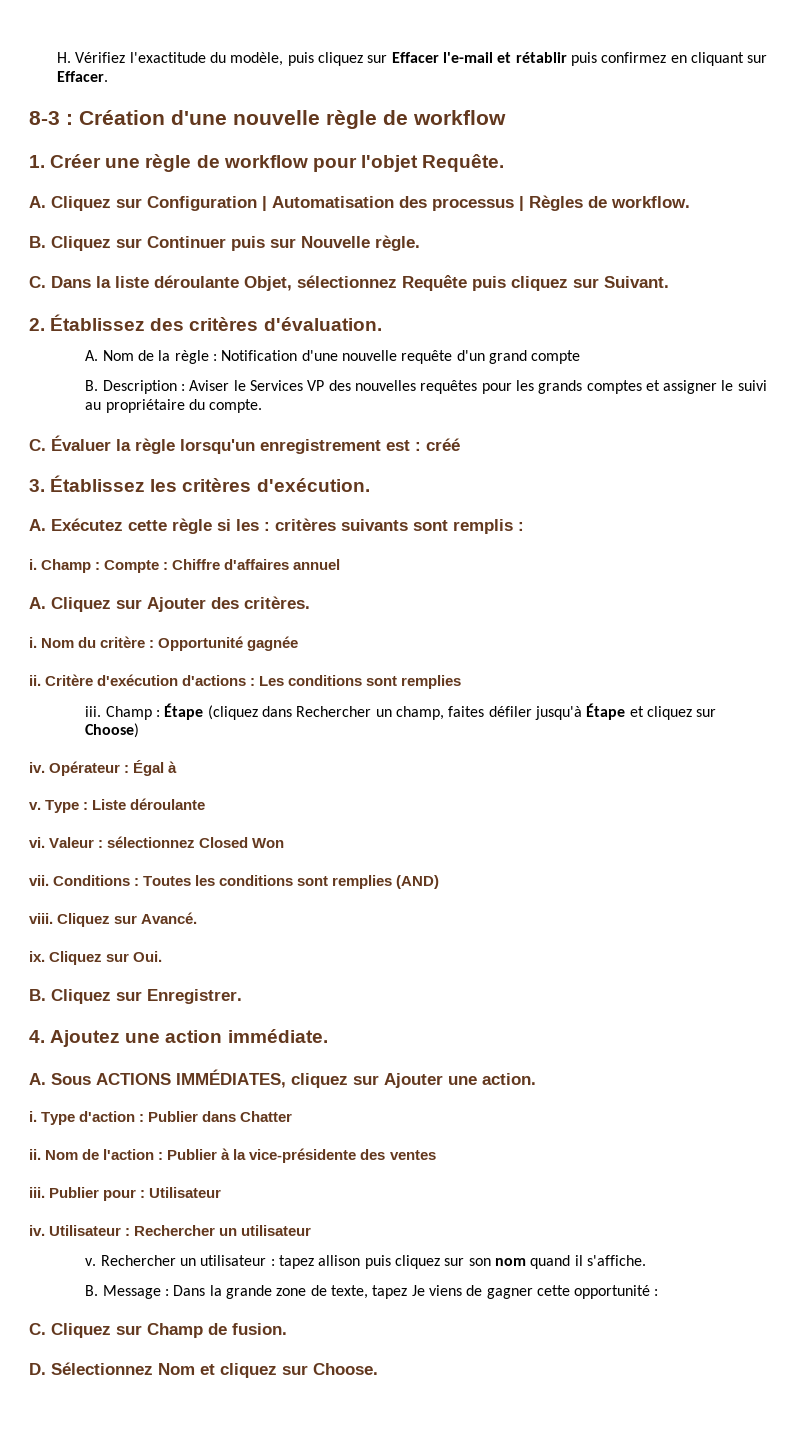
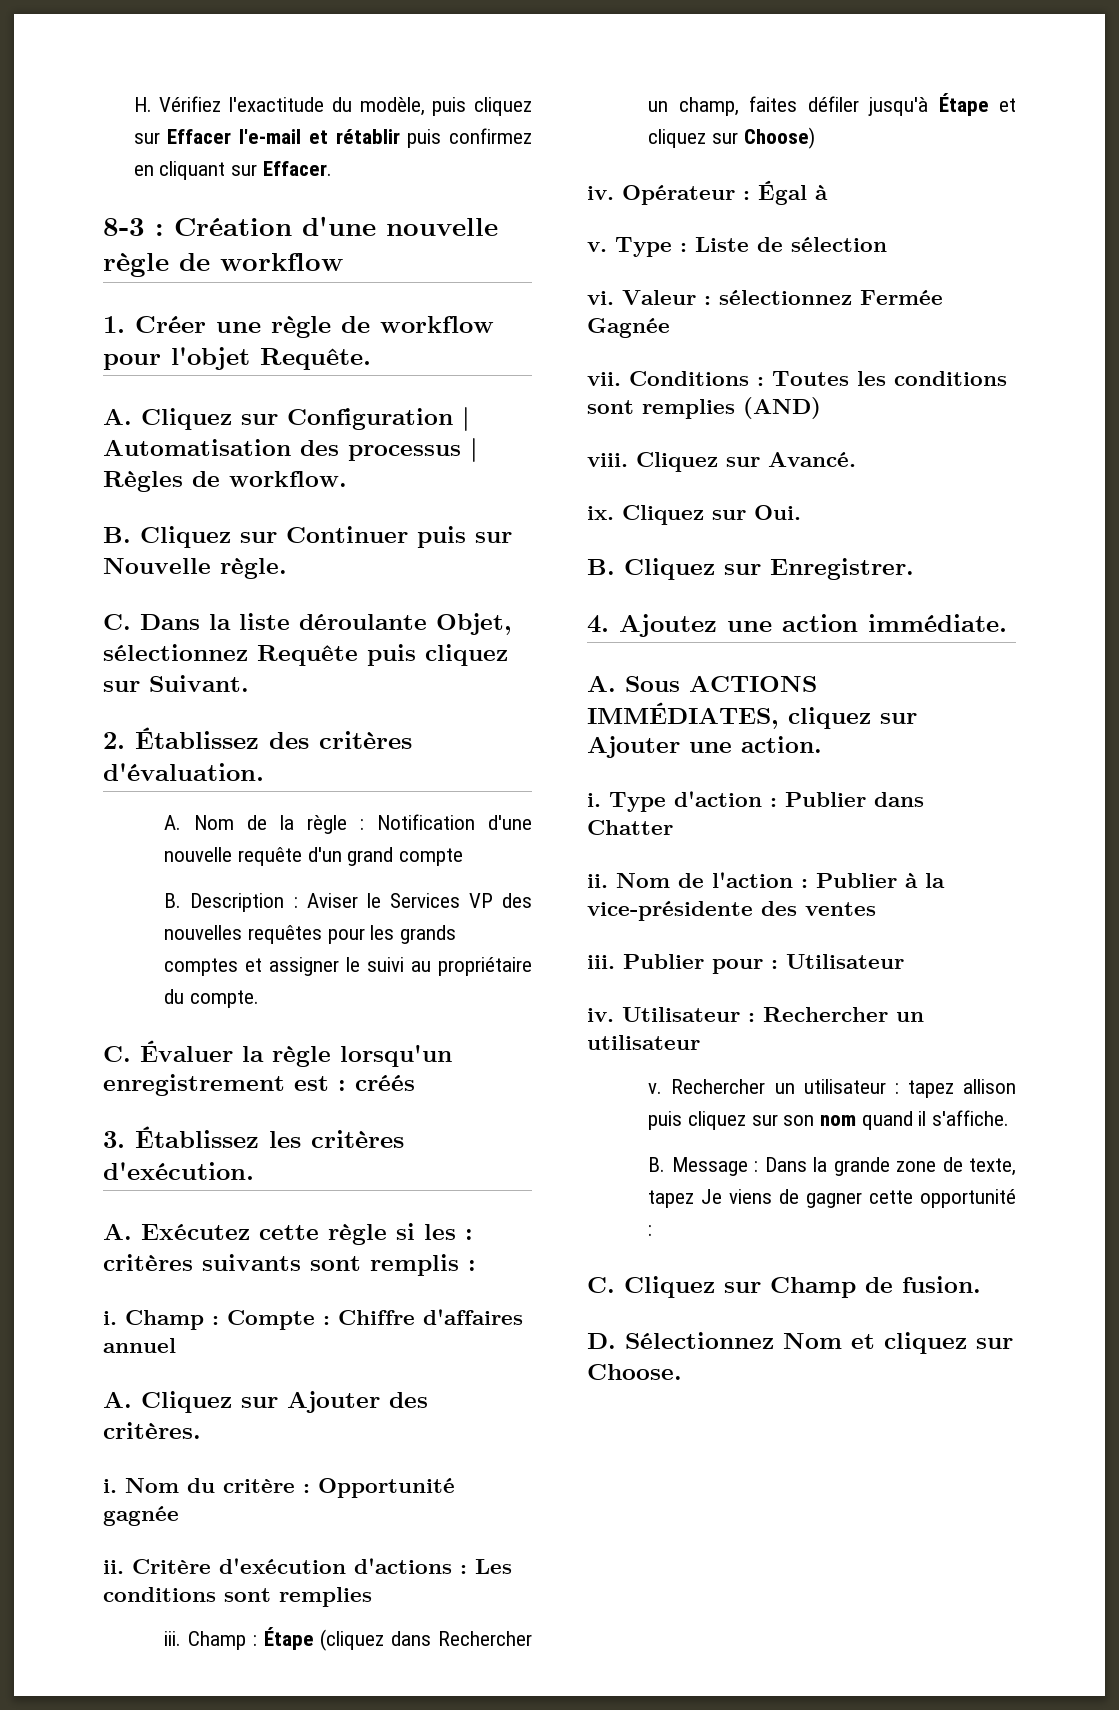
- C. Évaluer la règle lorsqu'un enregistrement est : créé
+ C. Évaluer la règle lorsqu'un enregistrement est : créés
- Type : Liste déroulante
+ Type : Liste de sélection
- Valeur : sélectionnez Closed Won
+ Valeur : sélectionnez Fermée Gagnée

